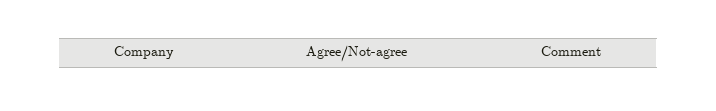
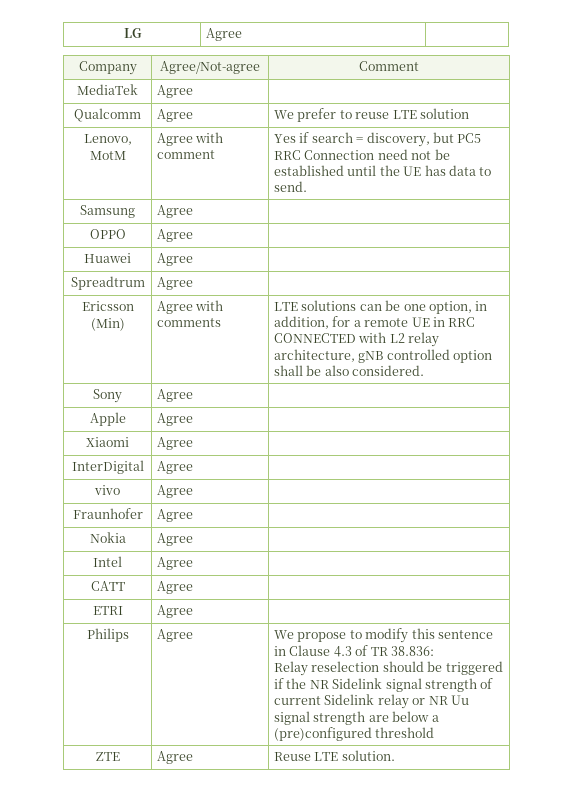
+ LG | Agree |
+ MediaTek | Agree |
+ Qualcomm | Agree | We prefer to reuse LTE solution
+ Lenovo, MotM | Agree with comment | Yes if search = discovery, but PC5 RRC Connection need not be established until the UE has data to send.
+ Samsung | Agree |
+ OPPO | Agree |
+ Huawei | Agree |
+ Spreadtrum | Agree |
+ Ericsson (Min) | Agree with comments | LTE solutions can be one option, in addition, for a remote UE in RRC CONNECTED with L2 relay architecture, gNB controlled option shall be also considered.
+ Sony | Agree |
+ Apple | Agree |
+ Xiaomi | Agree |
+ InterDigital | Agree |
+ vivo | Agree |
+ Fraunhofer | Agree |
+ Nokia | Agree |
+ Intel | Agree |
+ CATT | Agree |
+ ETRI | Agree |
+ Philips | Agree | We propose to modify this sentence in Clause 4.3 of TR 38.836:
+ Relay reselection should be triggered if the NR Sidelink signal strength of current Sidelink relay or NR Uu signal strength are below a (pre)configured threshold
+ ZTE | Agree | Reuse LTE solution.

